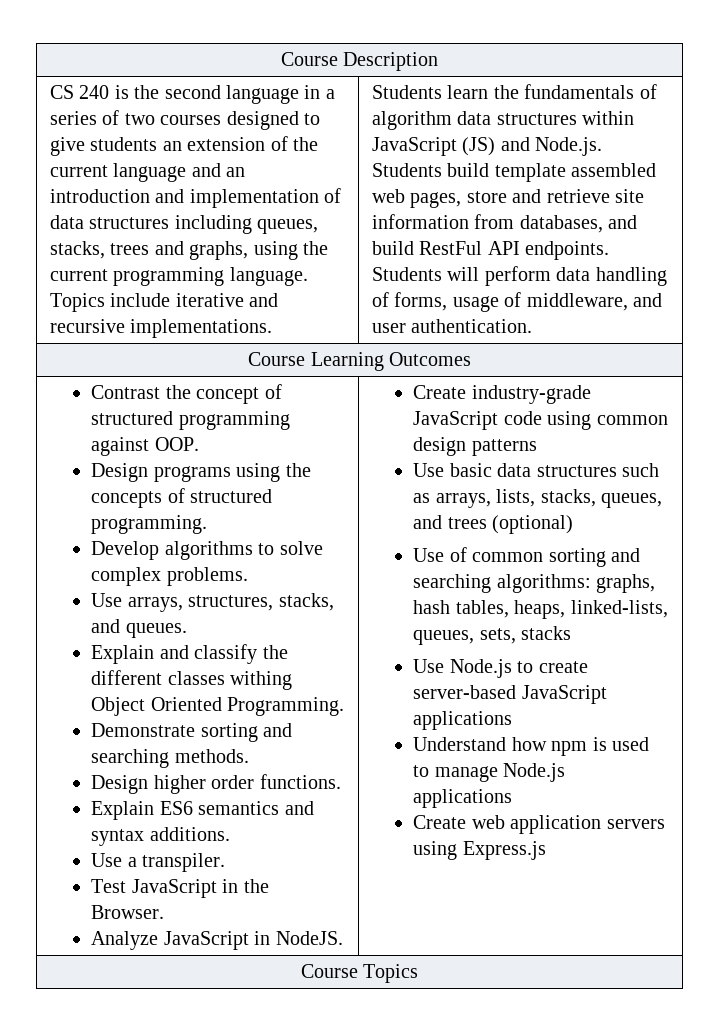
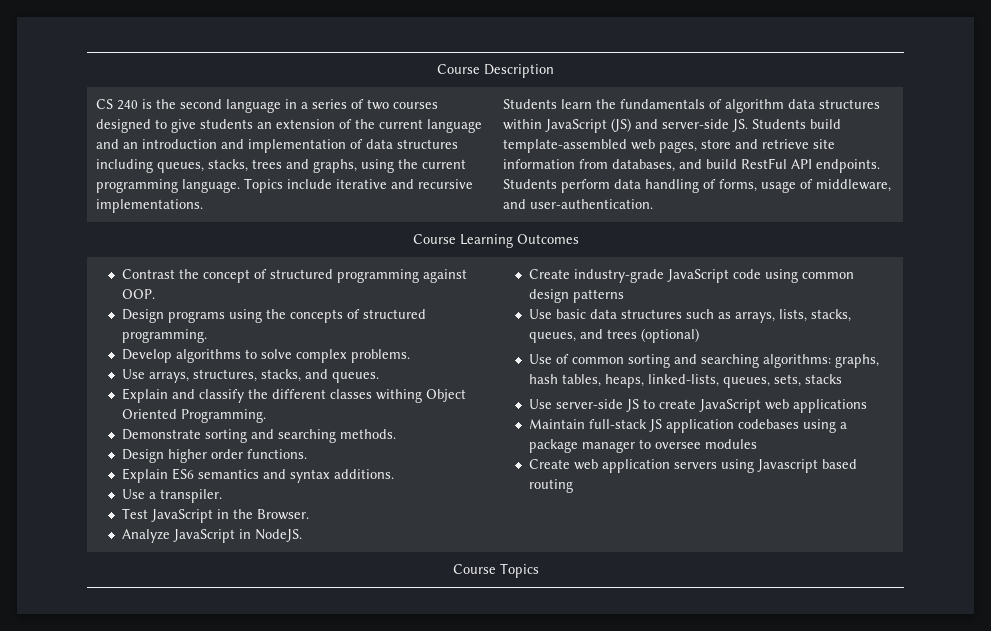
- Students learn the fundamentals of algorithm data structures within JavaScript (JS) and Node.js. Students build template assembled web pages, store and retrieve site information from databases, and build RestFul API endpoints.
+ Students learn the fundamentals of algorithm data structures within JavaScript (JS) and server-side JS. Students build template-assembled web pages, store and retrieve site information from databases, and build RestFul API endpoints.
- Students will perform data handling of forms, usage of middleware, and user authentication.
+ Students perform data handling of forms, usage of middleware, and user-authentication.
- Use Node.js to create server-based JavaScript applications
- Understand how npm is used to manage Node.js applications
+ Use server-side JS to create JavaScript web applications
+ Maintain full-stack JS application codebases using a package manager to oversee modules
- Create web application servers using Express.js
+ Create web application servers using Javascript based routing

